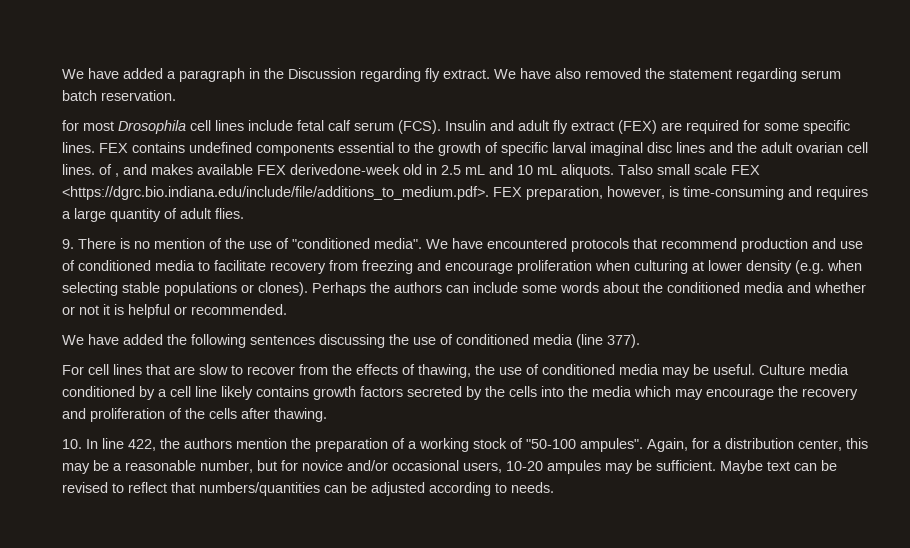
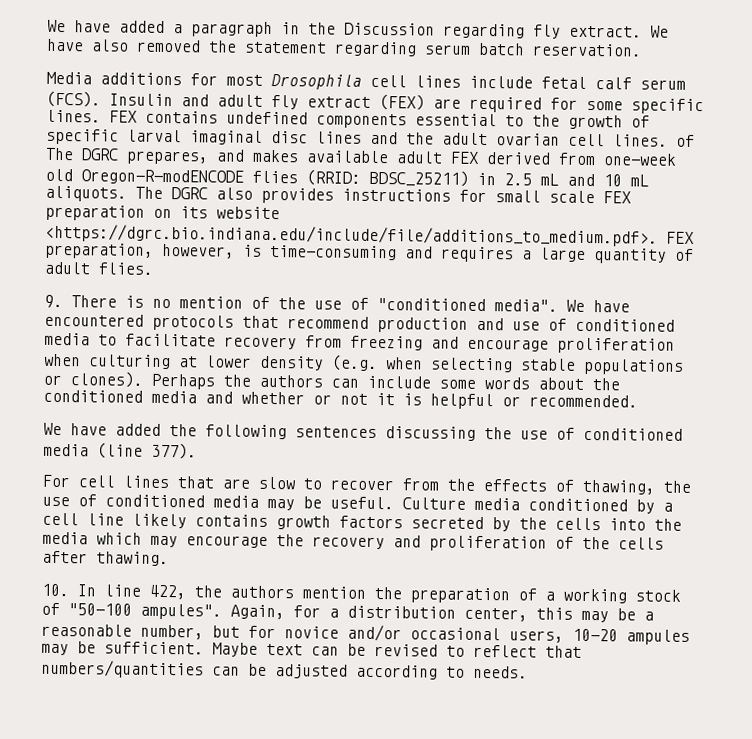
- for most Drosophila cell lines include fetal calf serum (FCS).
+ Media additions for most Drosophila cell lines include fetal calf serum (FCS).
- FEX contains undefined components essential to the growth of specific larval imaginal disc lines and the adult ovarian cell lines. of , and makes available FEX derivedone-week old in 2.5 mL and 10 mL aliquots.
+ FEX contains undefined components essential to the growth of specific larval imaginal disc lines and the adult ovarian cell lines. of The DGRC prepares, and makes available adult FEX derived from one-week old Oregon-R-modENCODE flies (RRID: BDSC_25211) in 2.5 mL and 10 mL aliquots.
- Talso small scale FEX <https://dgrc.bio.indiana.edu/include/file/additions_to_medium.pdf>. FEX preparation, however, is time-consuming and requires a large quantity of adult flies.
+ The DGRC also provides instructions for small scale FEX preparation on its website <https://dgrc.bio.indiana.edu/include/file/additions_to_medium.pdf>. FEX preparation, however, is time-consuming and requires a large quantity of adult flies.

